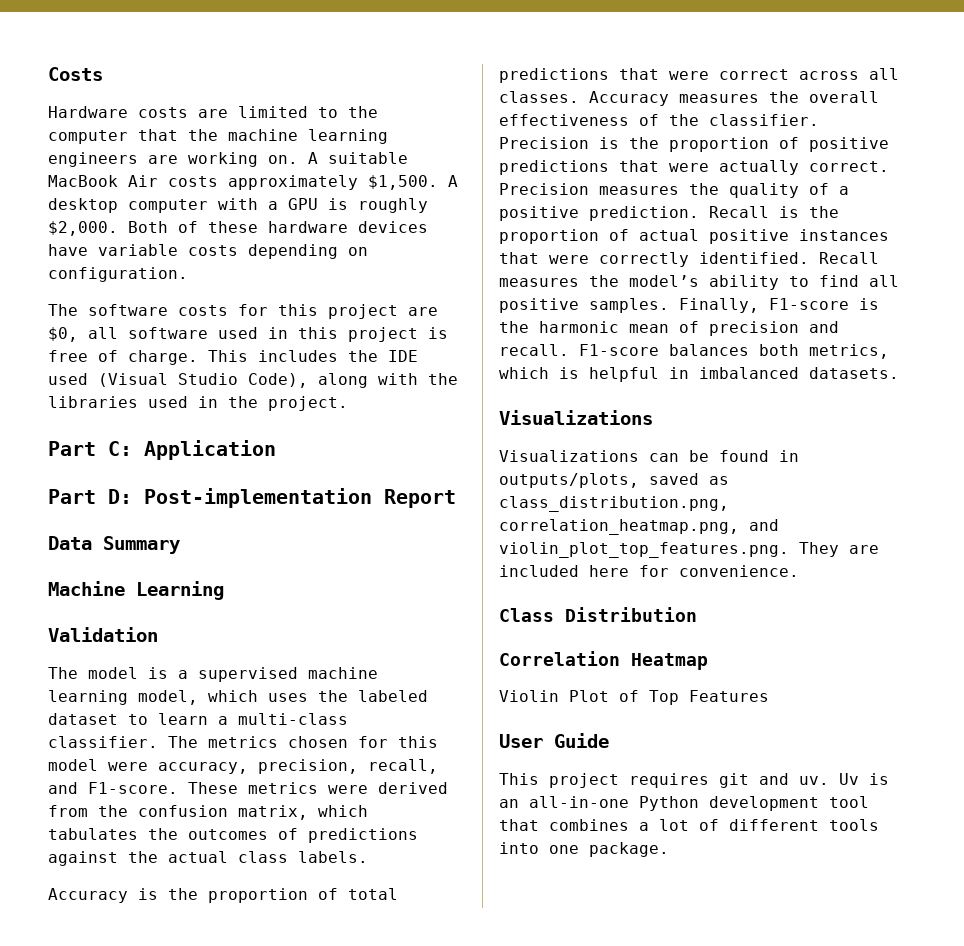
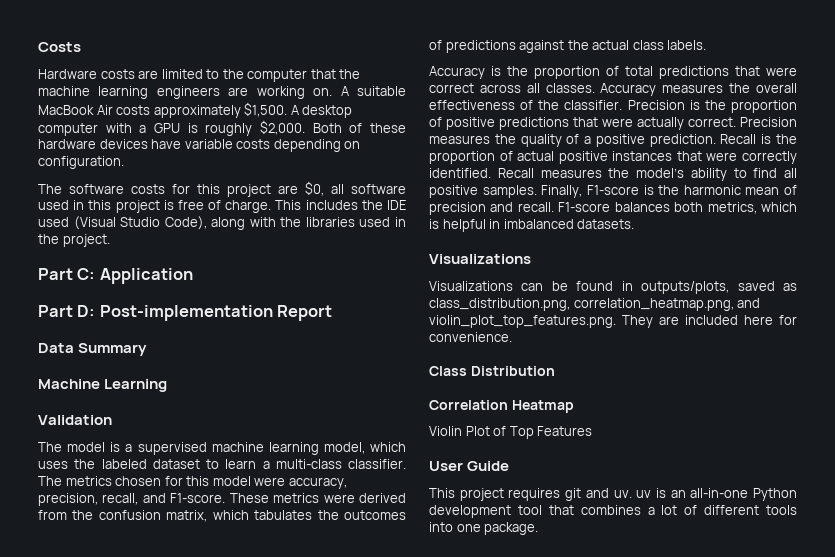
- This project requires git and uv. Uv is an all-in-one Python development tool that combines a lot of different tools into one package.
+ This project requires git and uv. uv is an all-in-one Python development tool that combines a lot of different tools into one package.

